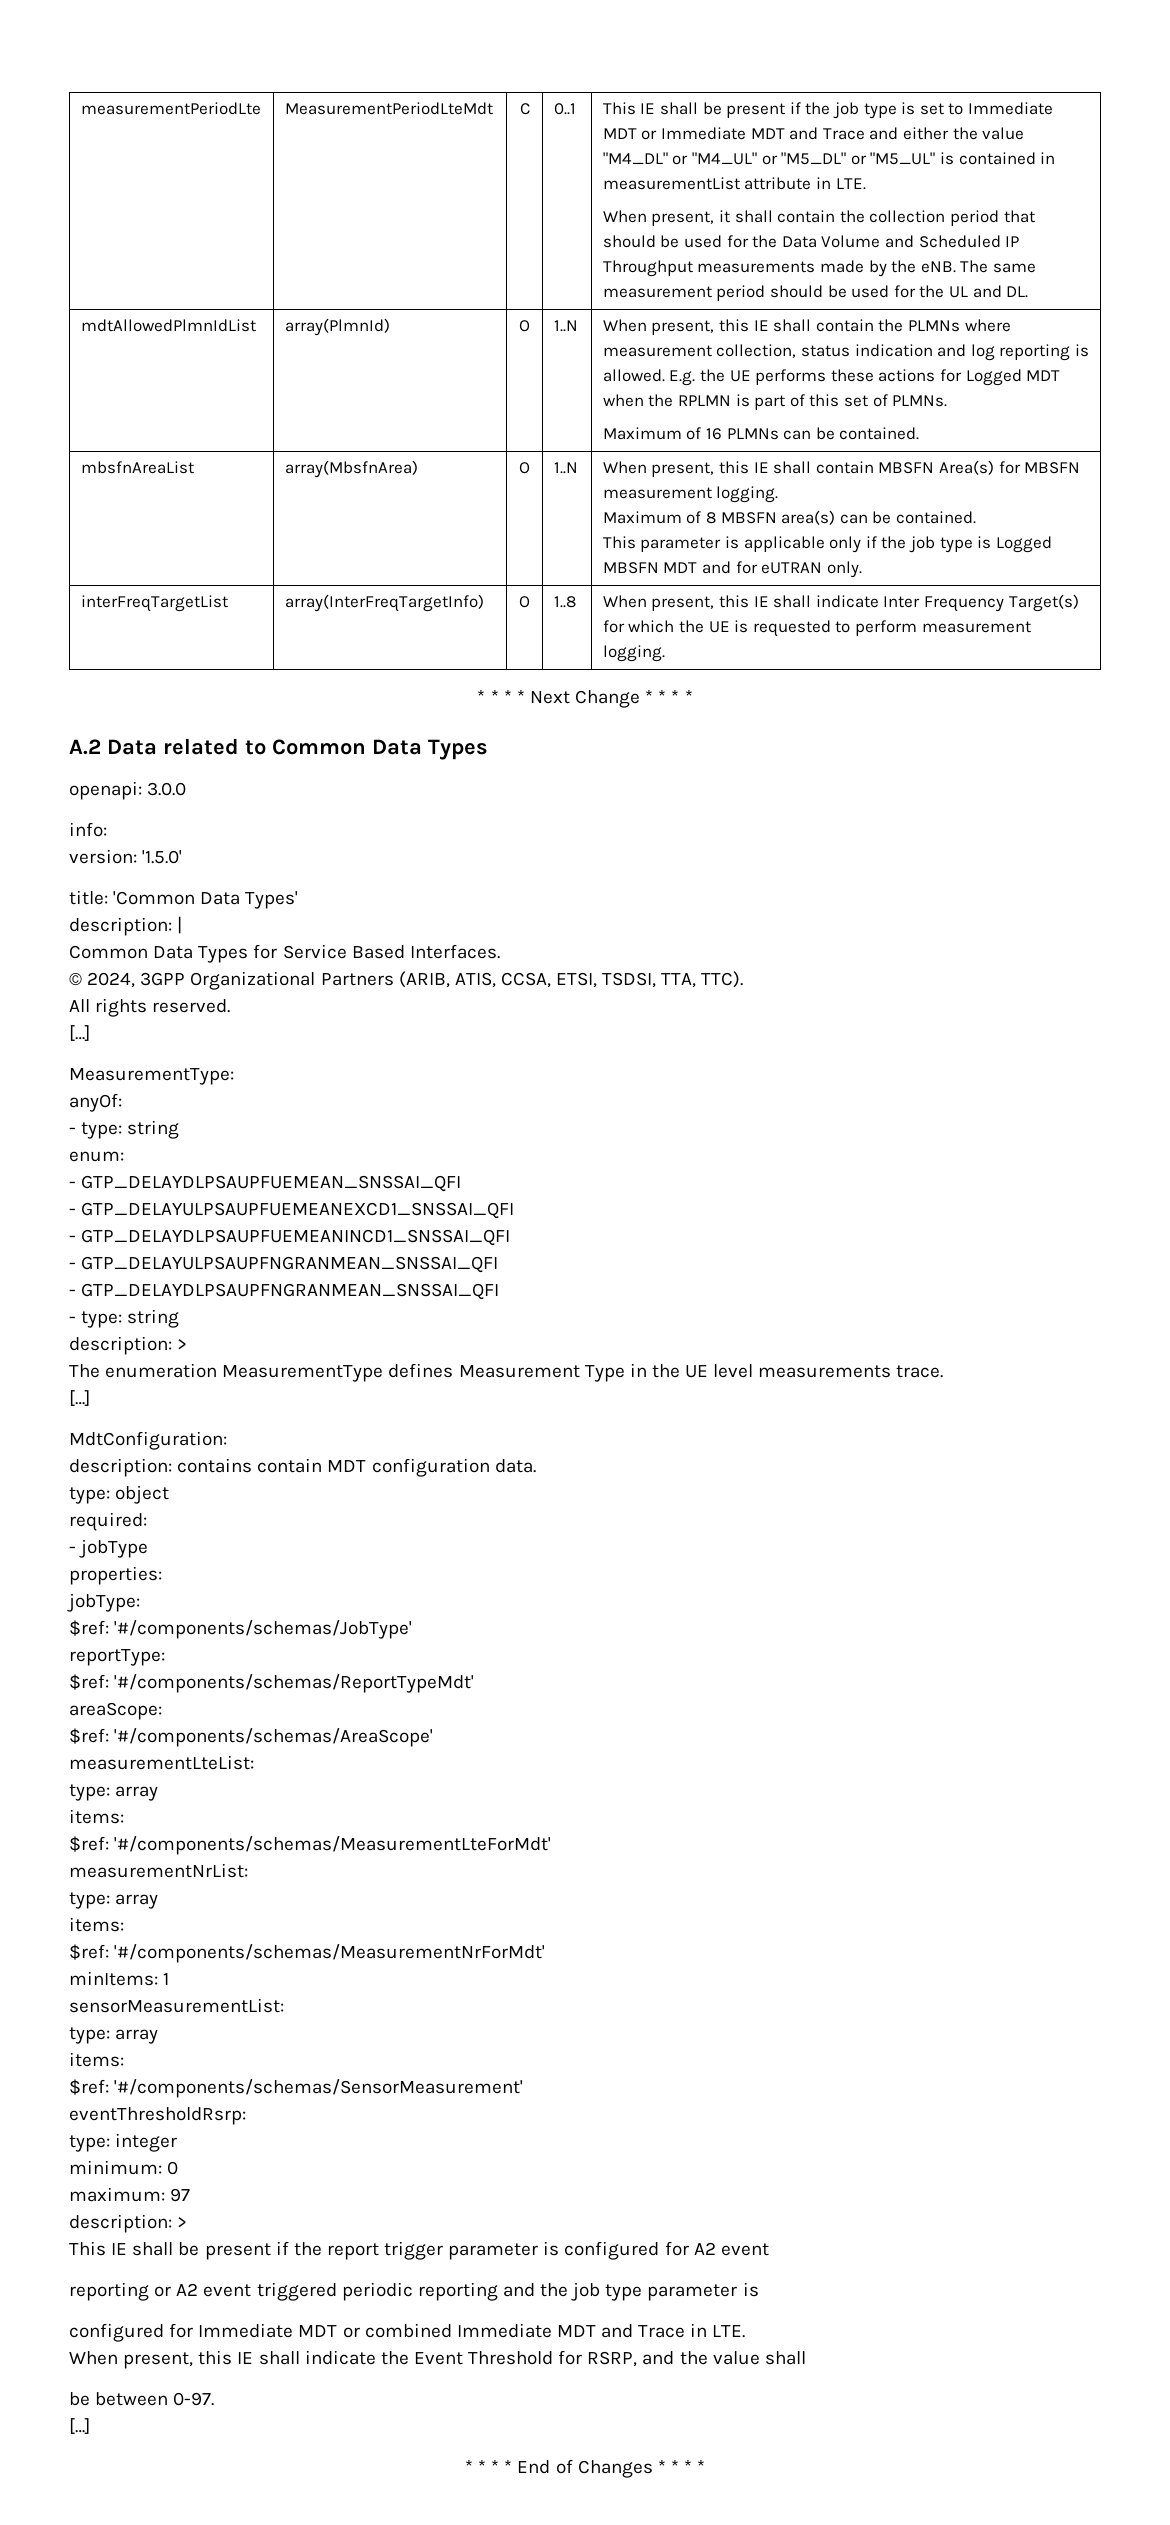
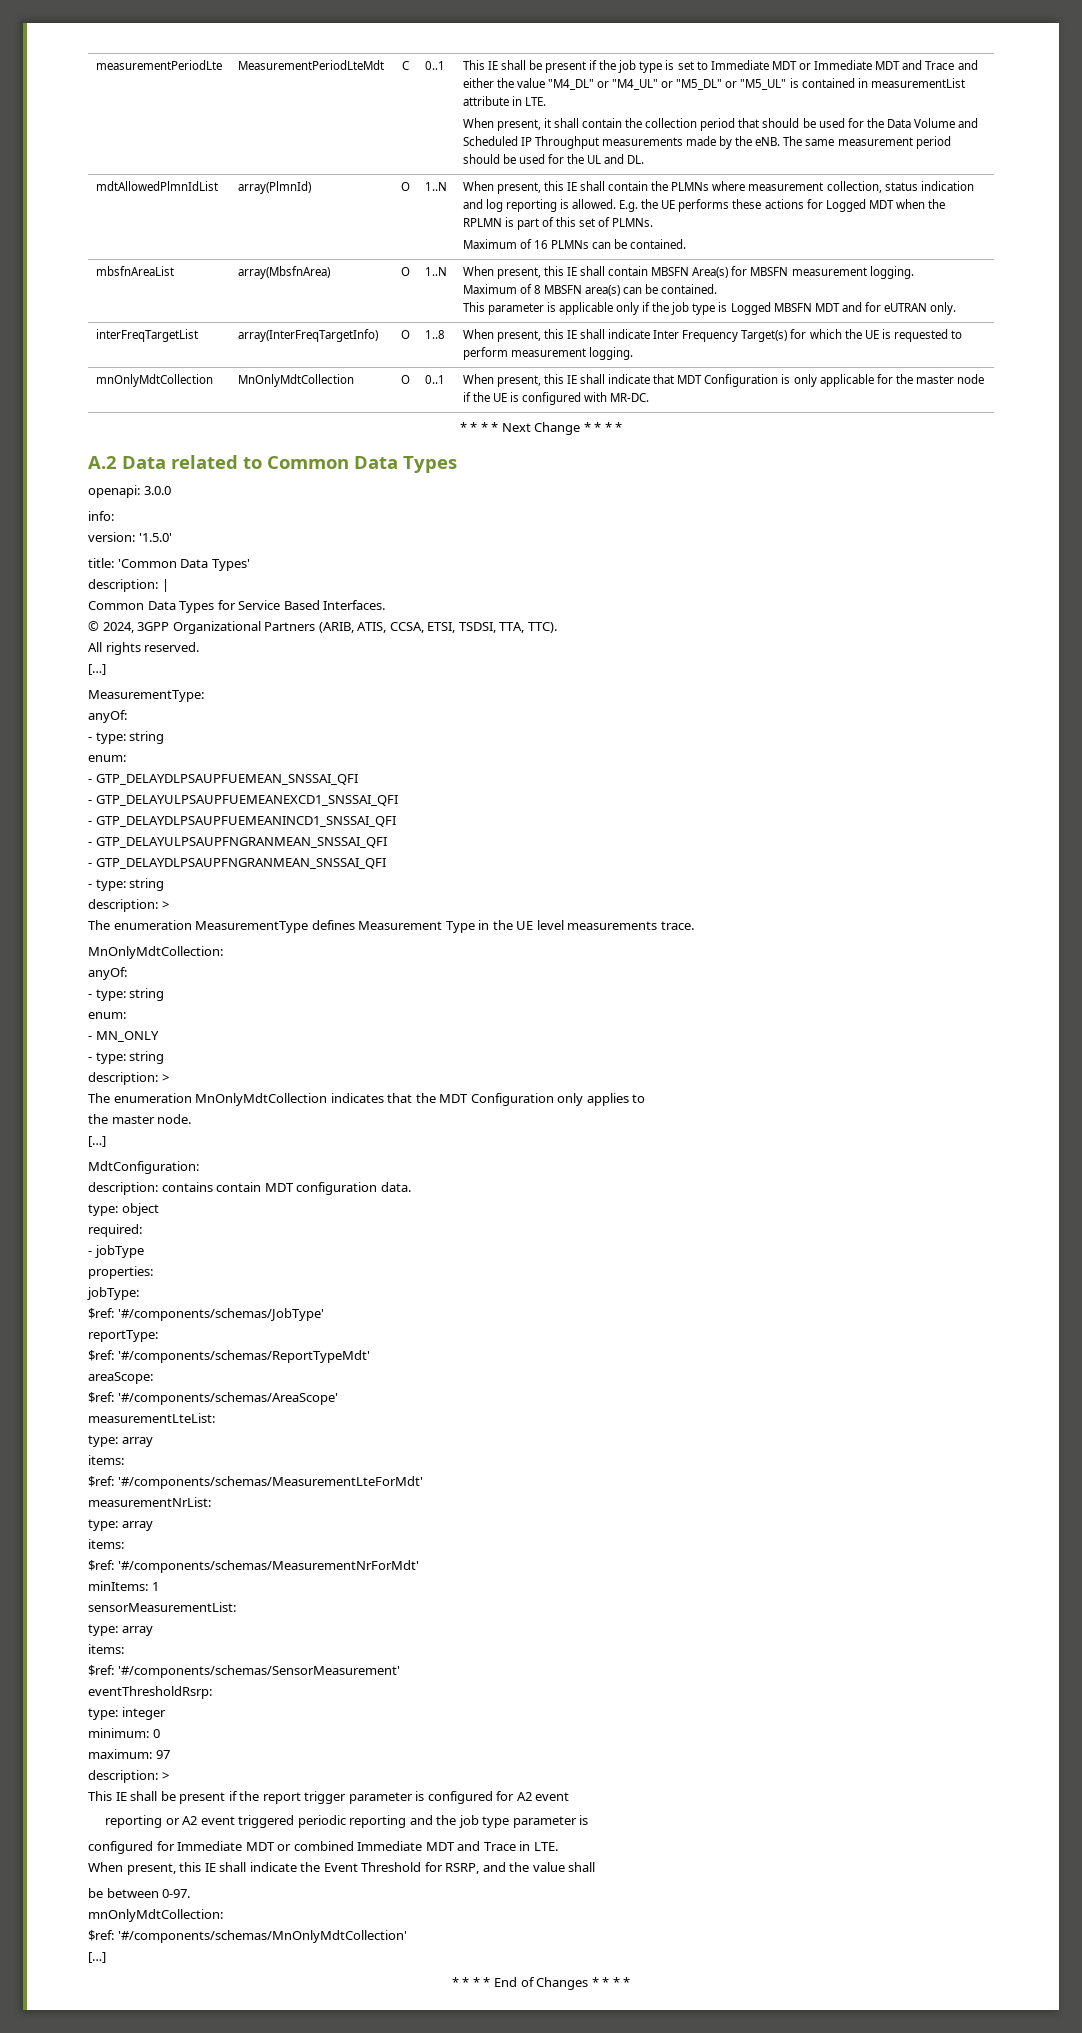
+ mnOnlyMdtCollection | MnOnlyMdtCollection | O | 0..1 | When present, this IE shall indicate that MDT Configuration is only applicable for the master node if the UE is configured with MR-DC.
+ MnOnlyMdtCollection:
+ anyOf:
+ - type: string
+ enum:
+ - MN_ONLY
+ - type: string
+ description: >
+ The enumeration MnOnlyMdtCollection indicates that the MDT Configuration only applies to
+ the master node.
+ mnOnlyMdtCollection:
+ $ref: '#/components/schemas/MnOnlyMdtCollection'

